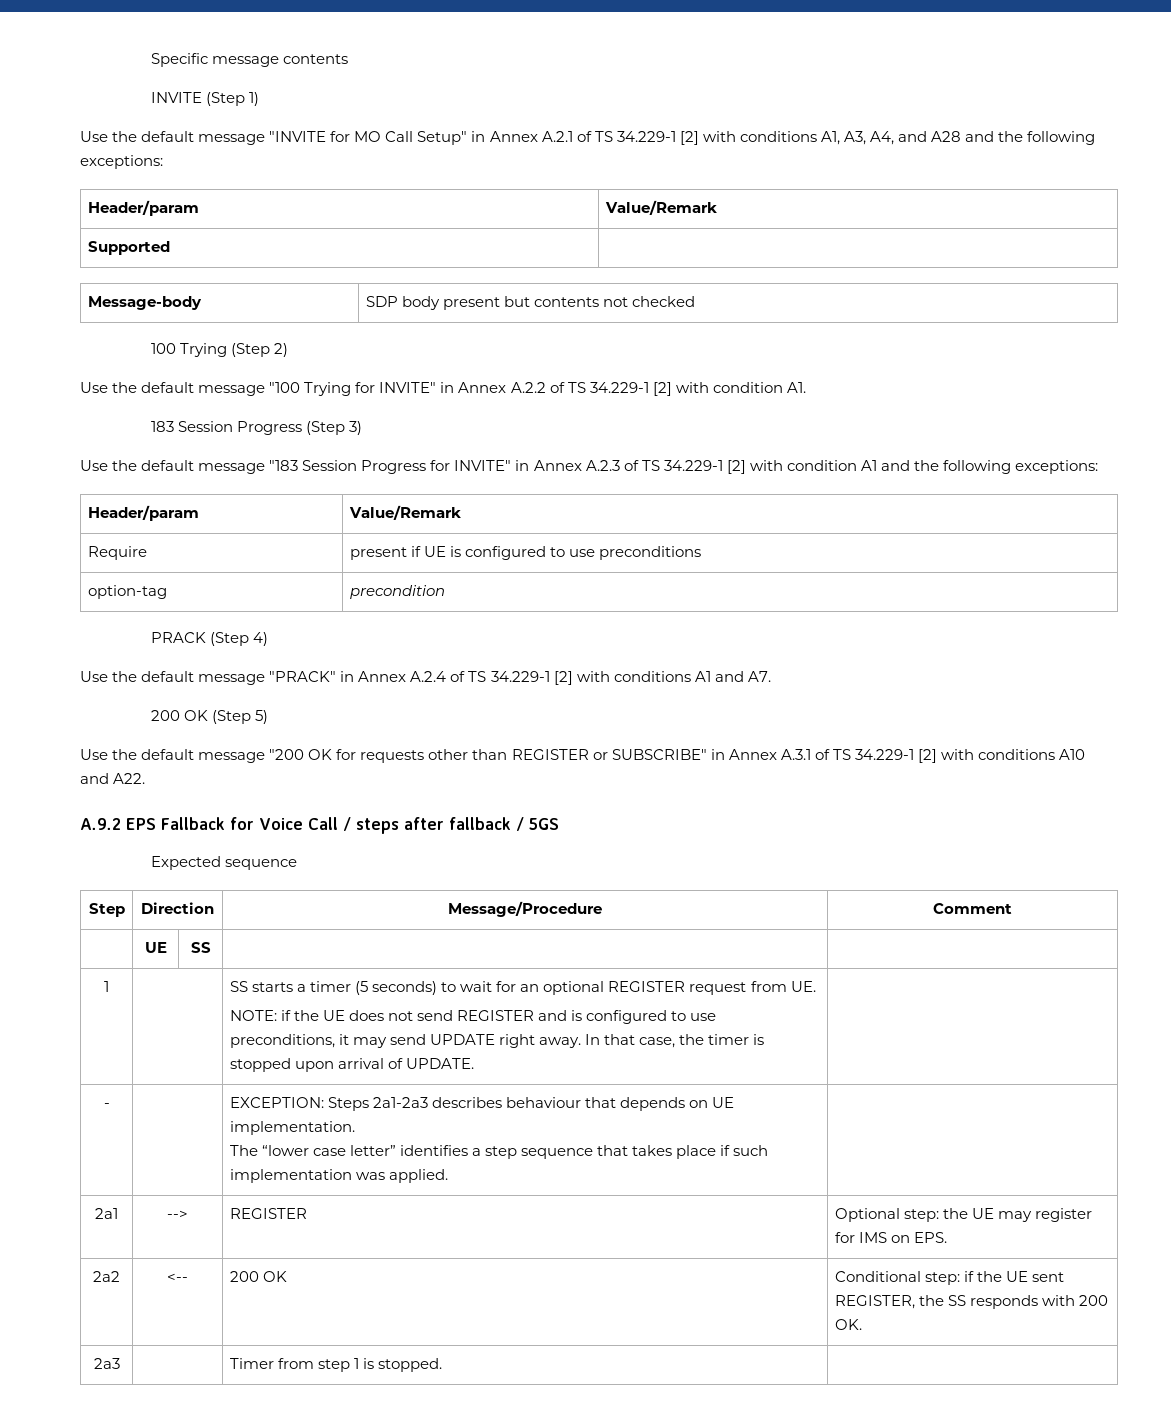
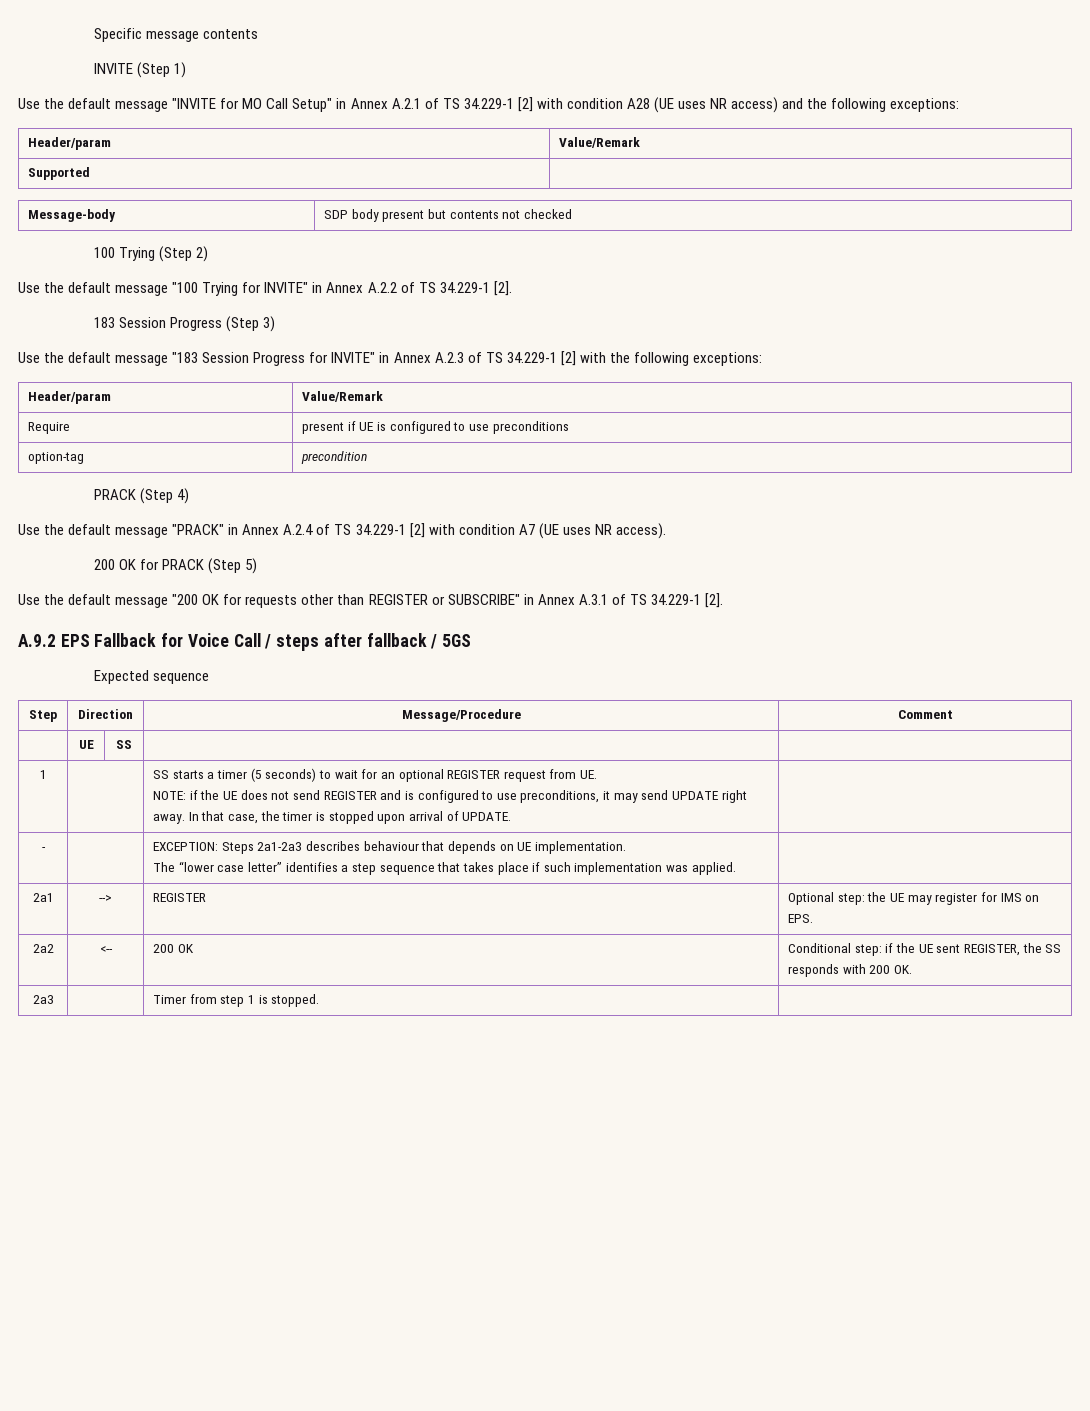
- Use the default message "INVITE for MO Call Setup" in Annex A.2.1 of TS 34.229-1 [2] with conditions A1, A3, A4, and A28 and the following exceptions:
+ Use the default message "INVITE for MO Call Setup" in Annex A.2.1 of TS 34.229-1 [2] with condition A28 (UE uses NR access) and the following exceptions:
- Use the default message "100 Trying for INVITE" in Annex A.2.2 of TS 34.229-1 [2] with condition A1.
+ Use the default message "100 Trying for INVITE" in Annex A.2.2 of TS 34.229-1 [2].
- Use the default message "183 Session Progress for INVITE" in Annex A.2.3 of TS 34.229-1 [2] with condition A1 and the following exceptions:
+ Use the default message "183 Session Progress for INVITE" in Annex A.2.3 of TS 34.229-1 [2] with the following exceptions:
- Use the default message "PRACK" in Annex A.2.4 of TS 34.229-1 [2] with conditions A1 and A7.
- 200 OK (Step 5)
+ Use the default message "PRACK" in Annex A.2.4 of TS 34.229-1 [2] with condition A7 (UE uses NR access).
+ 200 OK for PRACK (Step 5)
- Use the default message "200 OK for requests other than REGISTER or SUBSCRIBE" in Annex A.3.1 of TS 34.229-1 [2] with conditions A10 and A22.
+ Use the default message "200 OK for requests other than REGISTER or SUBSCRIBE" in Annex A.3.1 of TS 34.229-1 [2].

